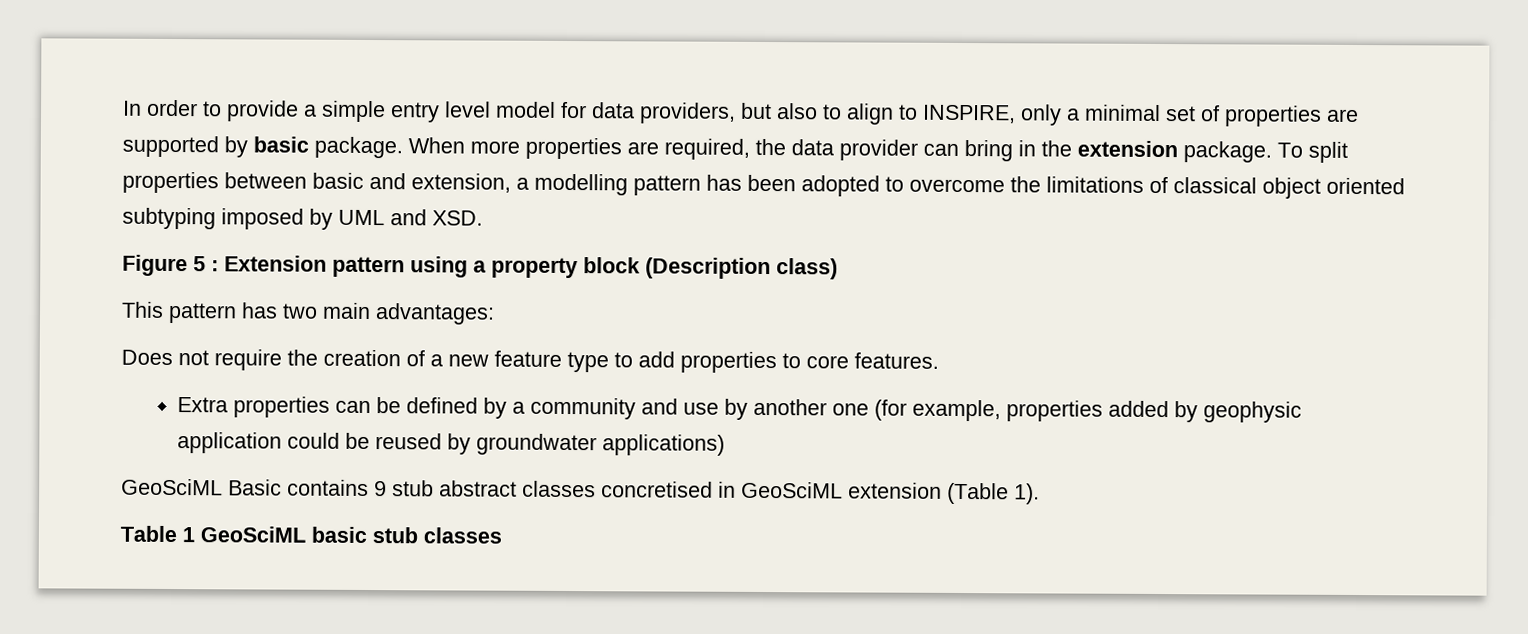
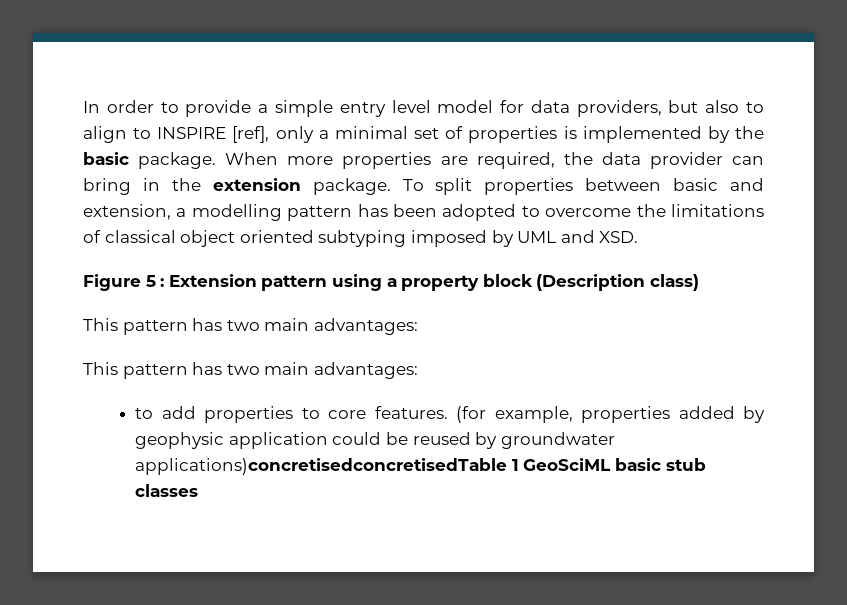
- In order to provide a simple entry level model for data providers, but also to align to INSPIRE, only a minimal set of properties are supported by basic package.
+ In order to provide a simple entry level model for data providers, but also to align to INSPIRE [ref], only a minimal set of properties is implemented by the basic package.
  Figure 5 : Extension pattern using a property block (Description class)
  This pattern has two main advantages:
- Does not require the creation of a new feature type to add properties to core features.
- Extra properties can be defined by a community and use by another one (for example, properties added by geophysic application could be reused by groundwater applications)
- GeoSciML Basic contains 9 stub abstract classes concretised in GeoSciML extension (Table 1).
- Table 1 GeoSciML basic stub classes
+ This pattern has two main advantages:
+ to add properties to core features. (for example, properties added by geophysic application could be reused by groundwater applications)concretisedconcretisedTable 1 GeoSciML basic stub classes

